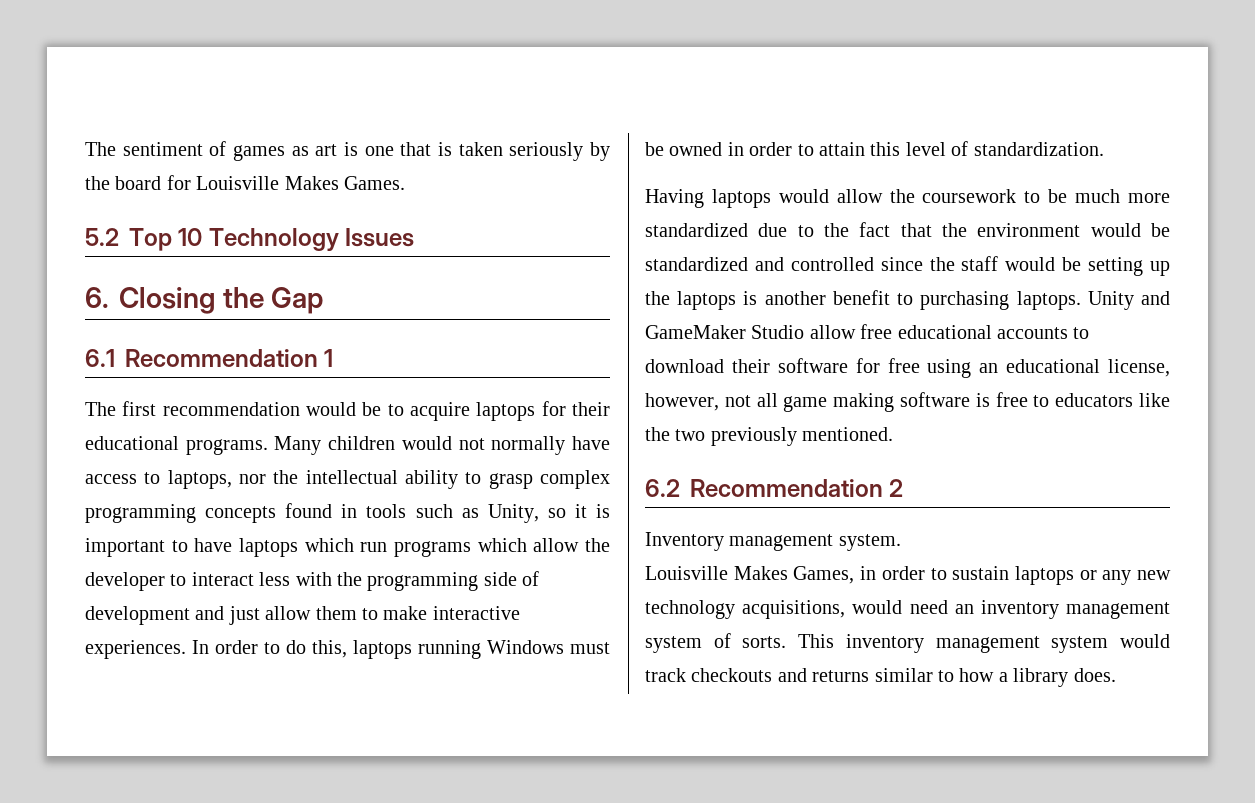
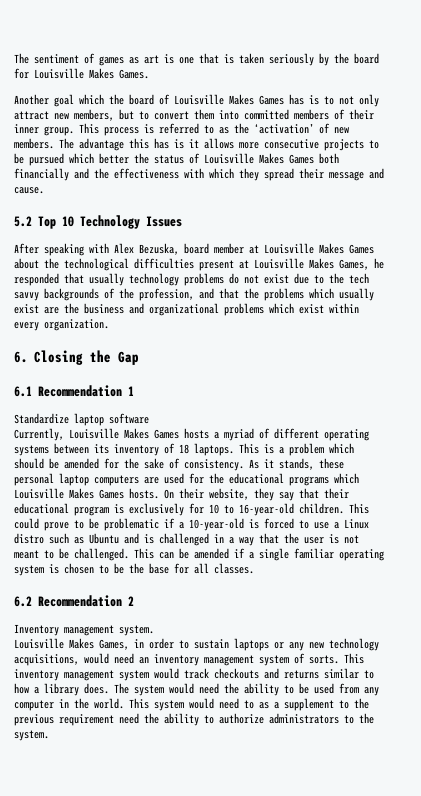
+ Another goal which the board of Louisville Makes Games has is to not only attract new members, but to convert them into committed members of their inner group. This process is referred to as the ‘activation’ of new members. The advantage this has is it allows more consecutive projects to be pursued which better the status of Louisville Makes Games both financially and the effectiveness with which they spread their message and cause.
+ After speaking with Alex Bezuska, board member at Louisville Makes Games about the technological difficulties present at Louisville Makes Games, he responded that usually technology problems do not exist due to the tech savvy backgrounds of the profession, and that the problems which usually exist are the business and organizational problems which exist within every organization.
- The first recommendation would be to acquire laptops for their educational programs. Many children would not normally have access to laptops, nor the intellectual ability to grasp complex programming concepts found in tools such as Unity, so it is important to have laptops which run programs which allow the developer to interact less with the programming side of development and just allow them to make interactive experiences. In order to do this, laptops running Windows must be owned in order to attain this level of standardization.
- Having laptops would allow the coursework to be much more standardized due to the fact that the environment would be standardized and controlled since the staff would be setting up the laptops is another benefit to purchasing laptops. Unity and GameMaker Studio allow free educational accounts to download their software for free using an educational license, however, not all game making software is free to educators like the two previously mentioned.
+ Standardize laptop software
+ Currently, Louisville Makes Games hosts a myriad of different operating systems between its inventory of 18 laptops. This is a problem which should be amended for the sake of consistency. As it stands, these personal laptop computers are used for the educational programs which Louisville Makes Games hosts. On their website, they say that their educational program is exclusively for 10 to 16-year-old children. This could prove to be problematic if a 10-year-old is forced to use a Linux distro such as Ubuntu and is challenged in a way that the user is not meant to be challenged. This can be amended if a single familiar operating system is chosen to be the base for all classes.
+ The system would need the ability to be used from any computer in the world. This system would need to as a supplement to the previous requirement need the ability to authorize administrators to the system.

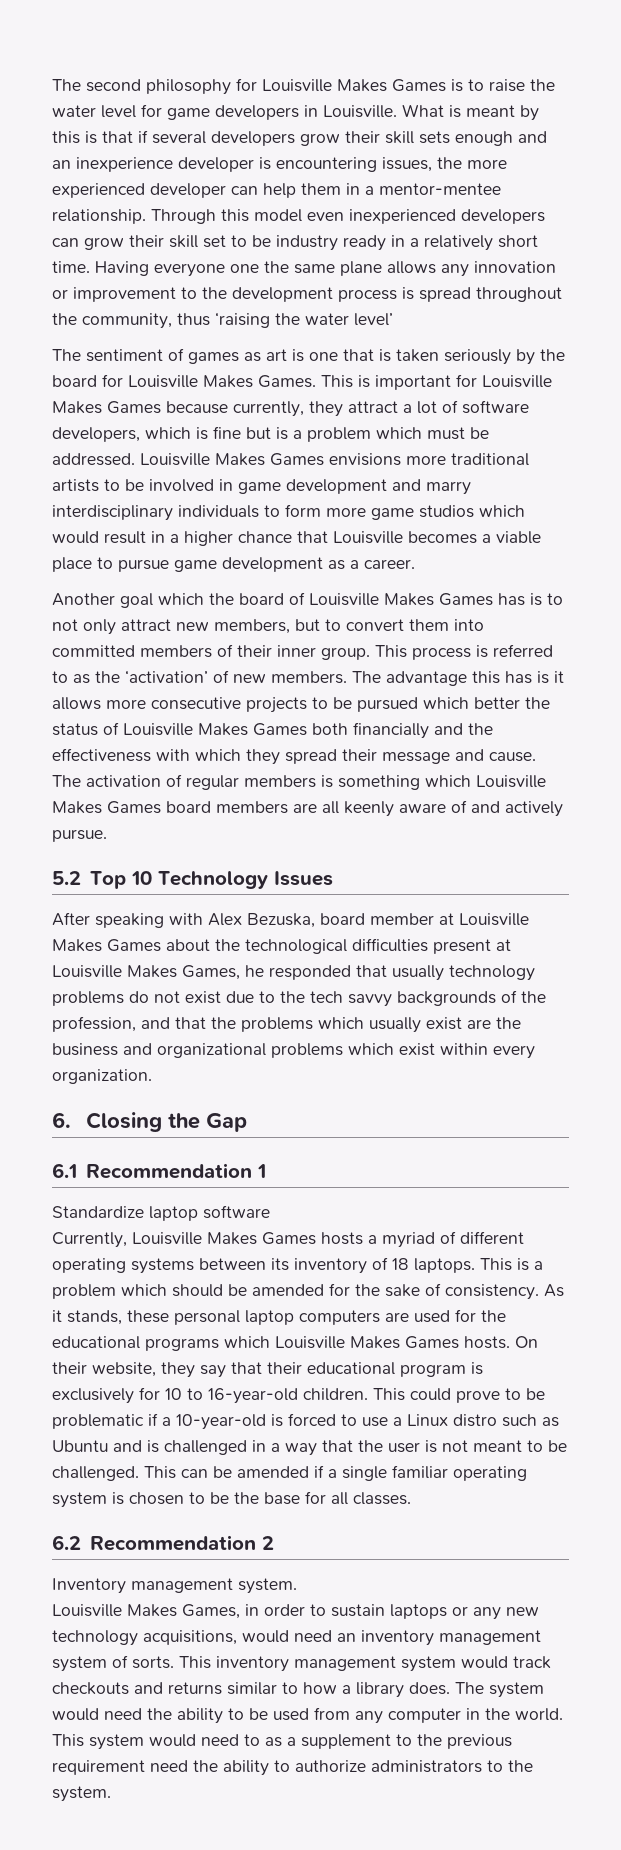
- The sentiment of games as art is one that is taken seriously by the board for Louisville Makes Games.
+ The second philosophy for Louisville Makes Games is to raise the water level for game developers in Louisville. What is meant by this is that if several developers grow their skill sets enough and an inexperience developer is encountering issues, the more experienced developer can help them in a mentor-mentee relationship. Through this model even inexperienced developers can grow their skill set to be industry ready in a relatively short time. Having everyone one the same plane allows any innovation or improvement to the development process is spread throughout the community, thus ‘raising the water level’
+ The sentiment of games as art is one that is taken seriously by the board for Louisville Makes Games. This is important for Louisville Makes Games because currently, they attract a lot of software developers, which is fine but is a problem which must be addressed. Louisville Makes Games envisions more traditional artists to be involved in game development and marry interdisciplinary individuals to form more game studios which would result in a higher chance that Louisville becomes a viable place to pursue game development as a career.
+ The activation of regular members is something which Louisville Makes Games board members are all keenly aware of and actively pursue.

